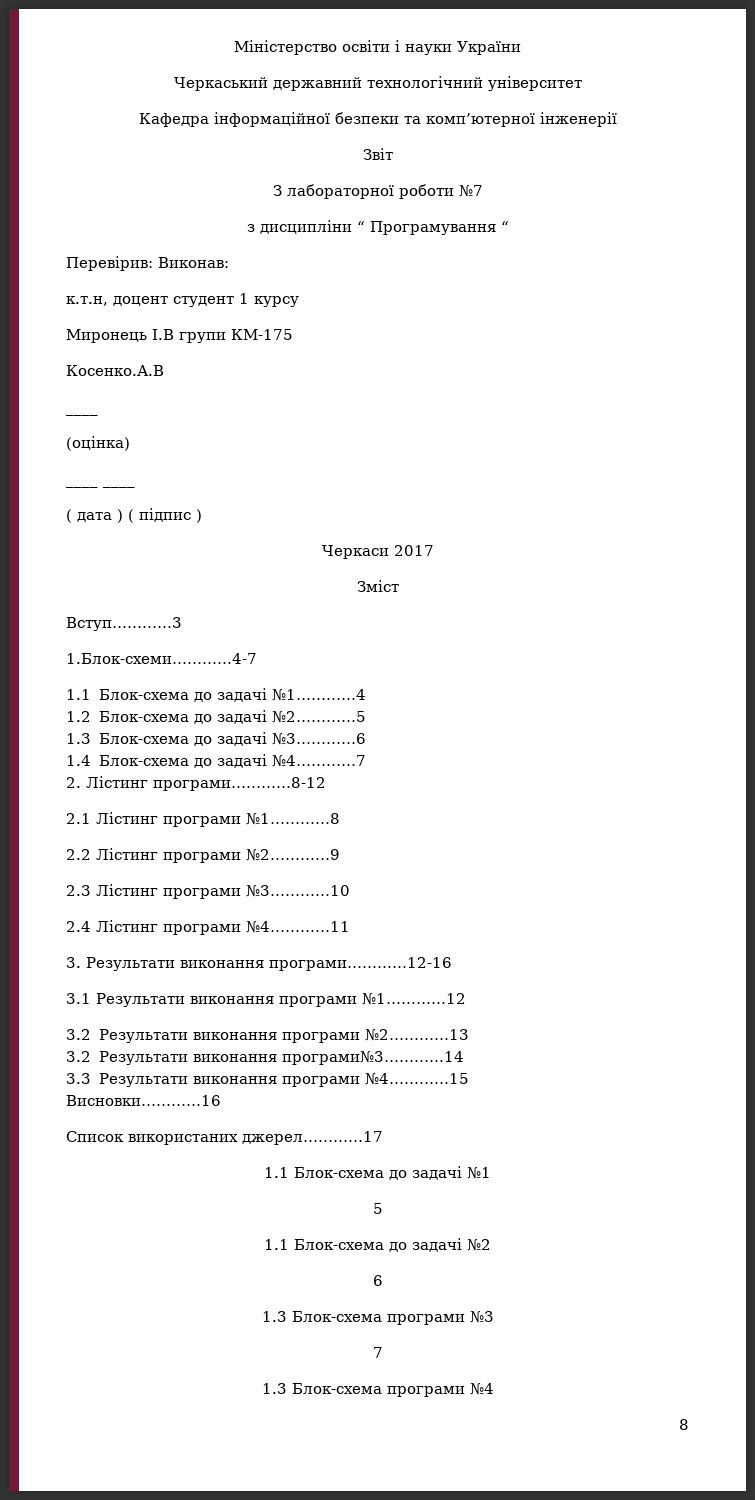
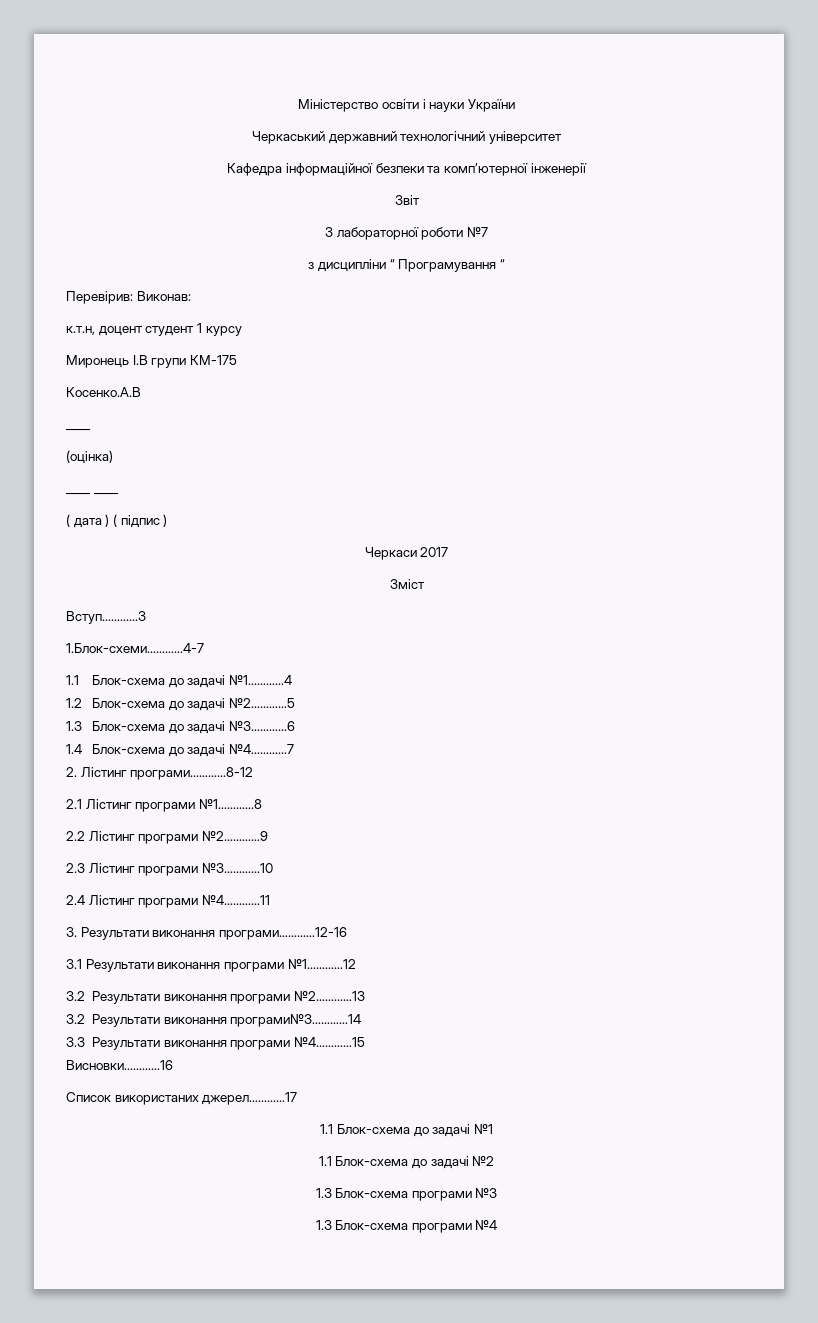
- 5
- 6
- 7
- 8

